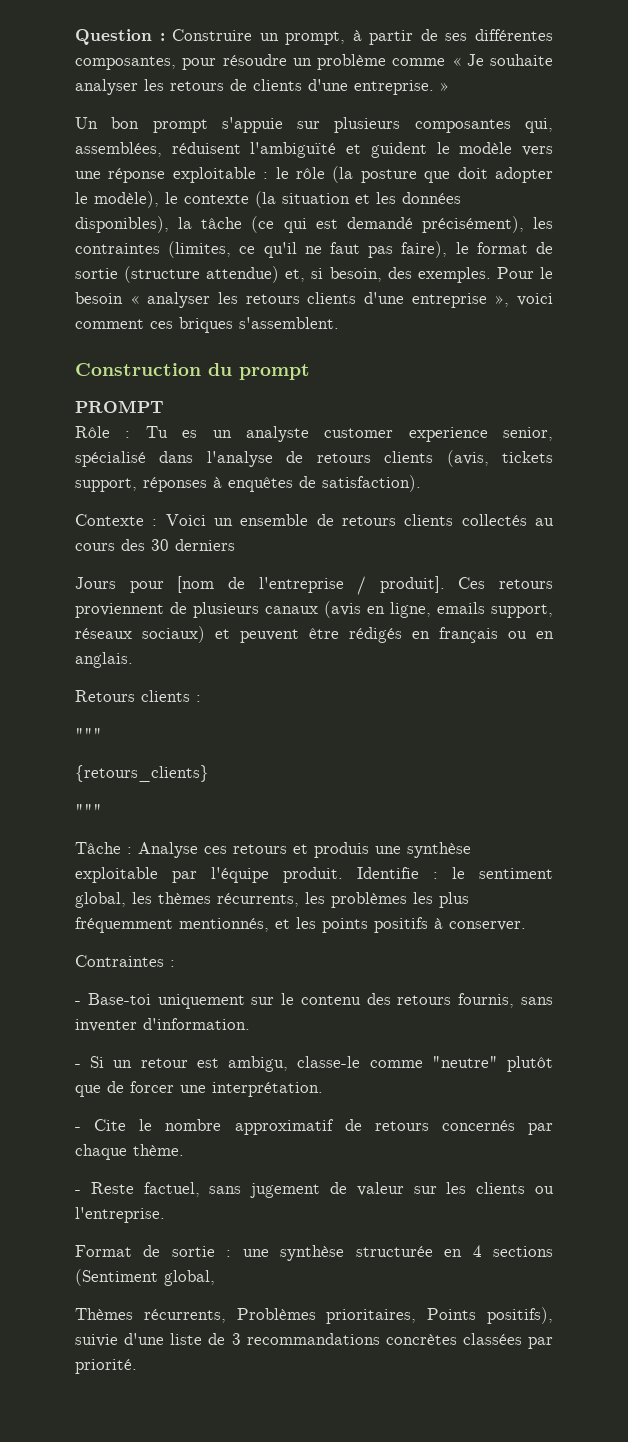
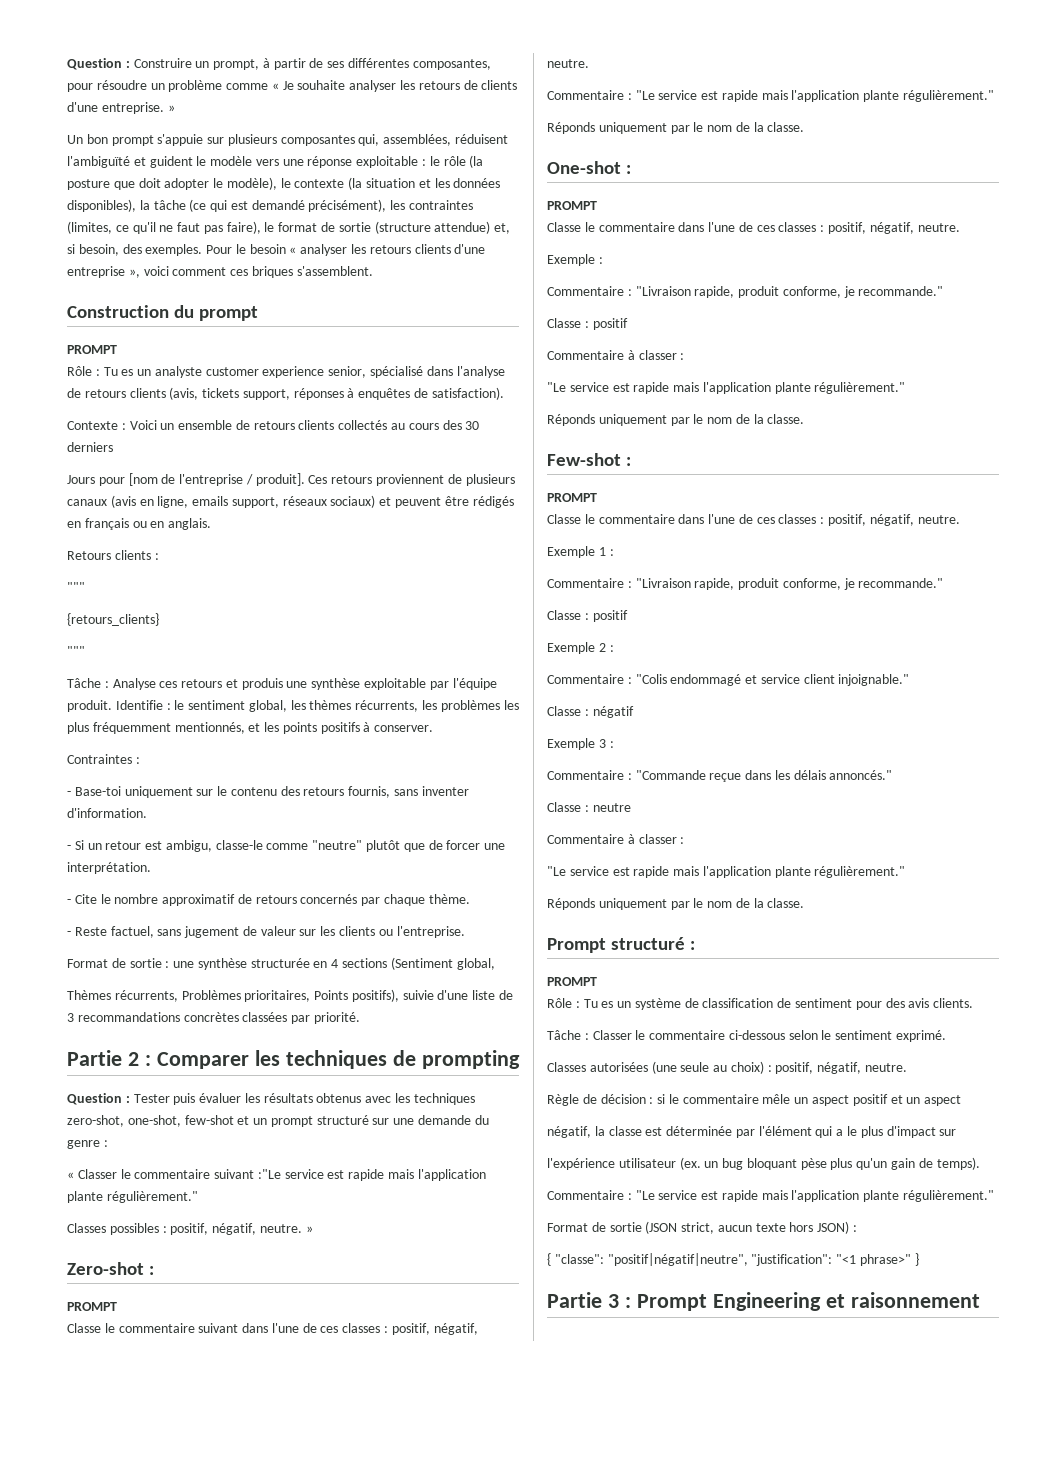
+ Partie 2 : Comparer les techniques de prompting
+ Question : Tester puis évaluer les résultats obtenus avec les techniques zero-shot, one-shot, few-shot et un prompt structuré sur une demande du genre :
+ « Classer le commentaire suivant :"Le service est rapide mais l'application plante régulièrement."
+ Classes possibles : positif, négatif, neutre. »
+ Zero-shot :
+ PROMPT
+ Classe le commentaire suivant dans l'une de ces classes : positif, négatif, neutre.
+ Commentaire : "Le service est rapide mais l'application plante régulièrement."
+ Réponds uniquement par le nom de la classe.
+ One-shot :
+ PROMPT
+ Classe le commentaire dans l'une de ces classes : positif, négatif, neutre.
+ Exemple :
+ Commentaire : "Livraison rapide, produit conforme, je recommande."
+ Classe : positif
+ Commentaire à classer :
+ "Le service est rapide mais l'application plante régulièrement."
+ Réponds uniquement par le nom de la classe.
+ Few-shot :
+ PROMPT
+ Classe le commentaire dans l'une de ces classes : positif, négatif, neutre.
+ Exemple 1 :
+ Commentaire : "Livraison rapide, produit conforme, je recommande."
+ Classe : positif
+ Exemple 2 :
+ Commentaire : "Colis endommagé et service client injoignable."
+ Classe : négatif
+ Exemple 3 :
+ Commentaire : "Commande reçue dans les délais annoncés."
+ Classe : neutre
+ Commentaire à classer :
+ "Le service est rapide mais l'application plante régulièrement."
+ Réponds uniquement par le nom de la classe.
+ Prompt structuré :
+ PROMPT
+ Rôle : Tu es un système de classification de sentiment pour des avis clients.
+ Tâche : Classer le commentaire ci-dessous selon le sentiment exprimé.
+ Classes autorisées (une seule au choix) : positif, négatif, neutre.
+ Règle de décision : si le commentaire mêle un aspect positif et un aspect
+ négatif, la classe est déterminée par l'élément qui a le plus d'impact sur
+ l'expérience utilisateur (ex. un bug bloquant pèse plus qu'un gain de temps).
+ Commentaire : "Le service est rapide mais l'application plante régulièrement."
+ Format de sortie (JSON strict, aucun texte hors JSON) :
+ { "classe": "positif|négatif|neutre", "justification": "<1 phrase>" }
+ Partie 3 : Prompt Engineering et raisonnement

